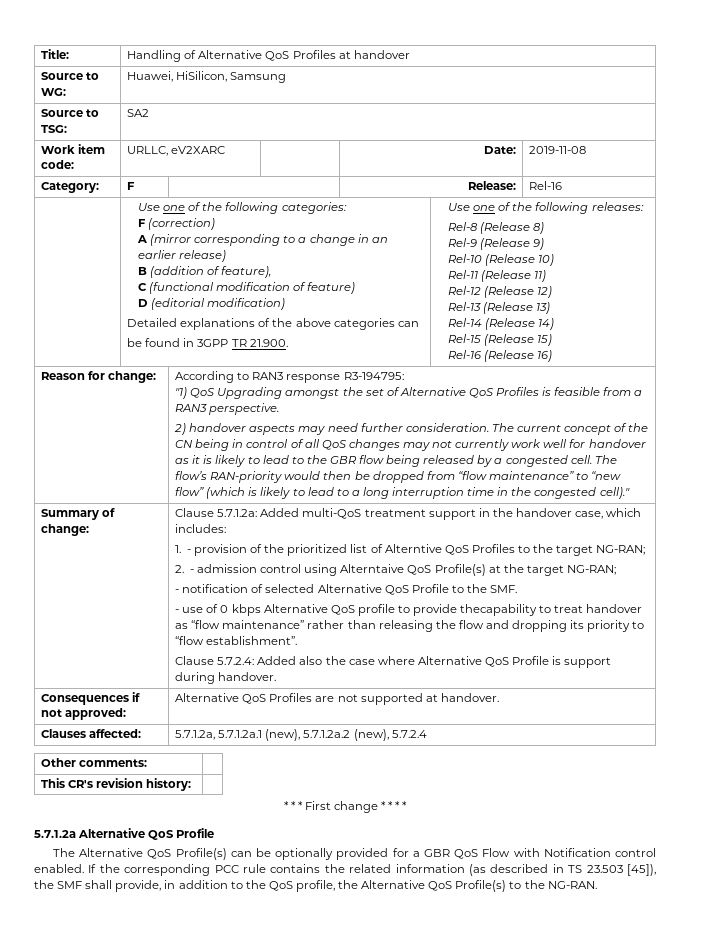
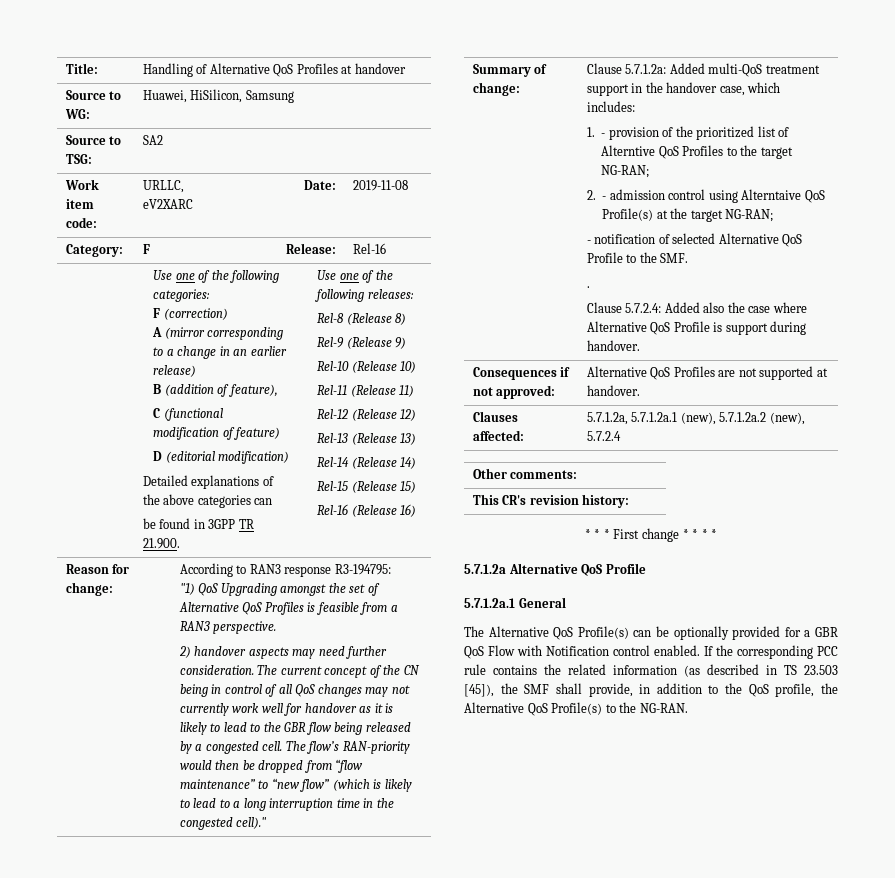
- - use of 0 kbps Alternative QoS profile to provide thecapability to treat handover as “flow maintenance” rather than releasing the flow and dropping its priority to “flow establishment”.
+ .
+ 5.7.1.2a.1 General

